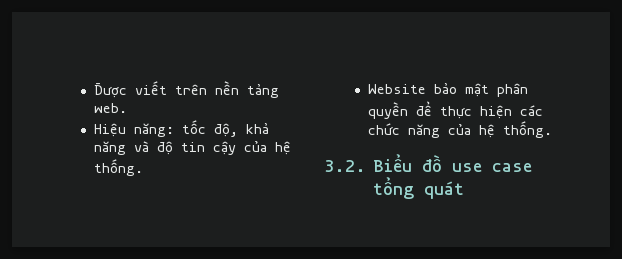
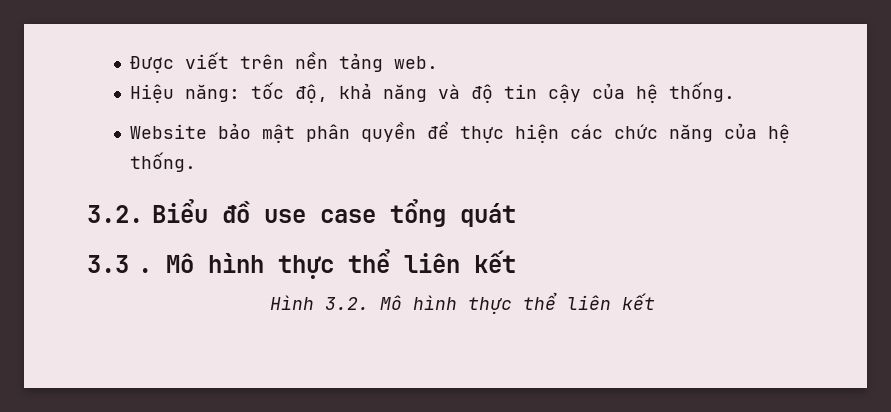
+ 3.3 . Mô hình thực thể liên kết
+ Hình 3.2. Mô hình thực thể liên kết

